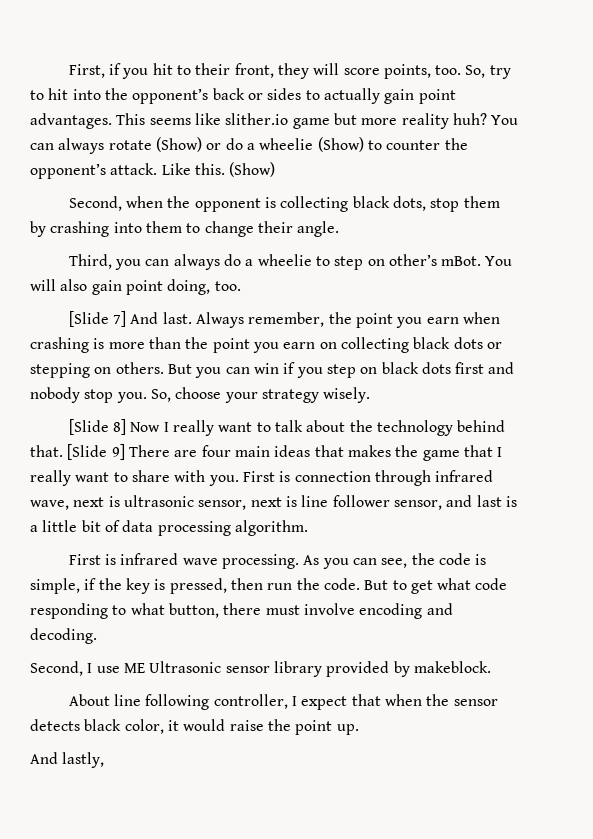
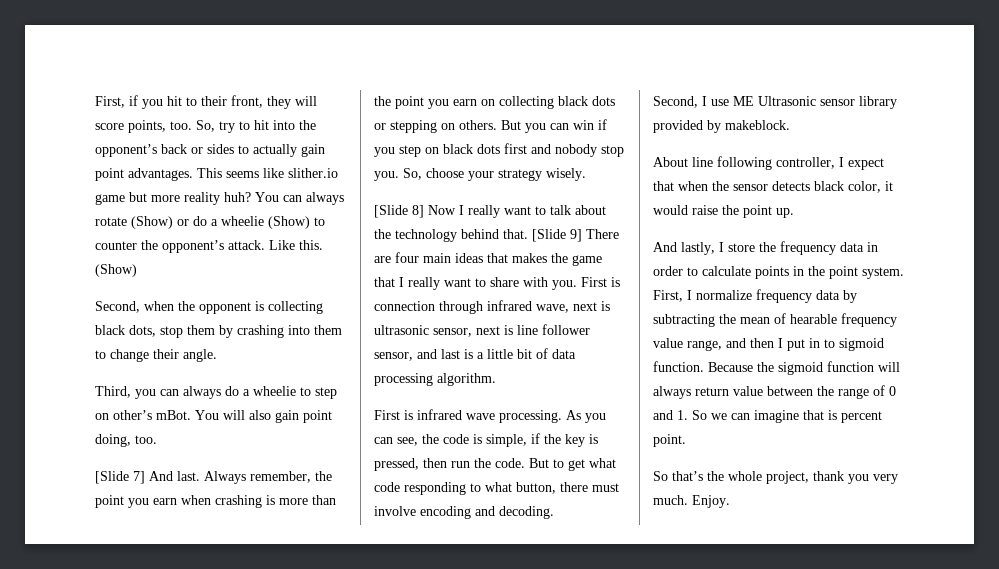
- And lastly,
+ And lastly, I store the frequency data in order to calculate points in the point system. First, I normalize frequency data by subtracting the mean of hearable frequency value range, and then I put in to sigmoid function. Because the sigmoid function will always return value between the range of 0 and 1. So we can imagine that is percent point.
+ So that’s the whole project, thank you very much. Enjoy.

